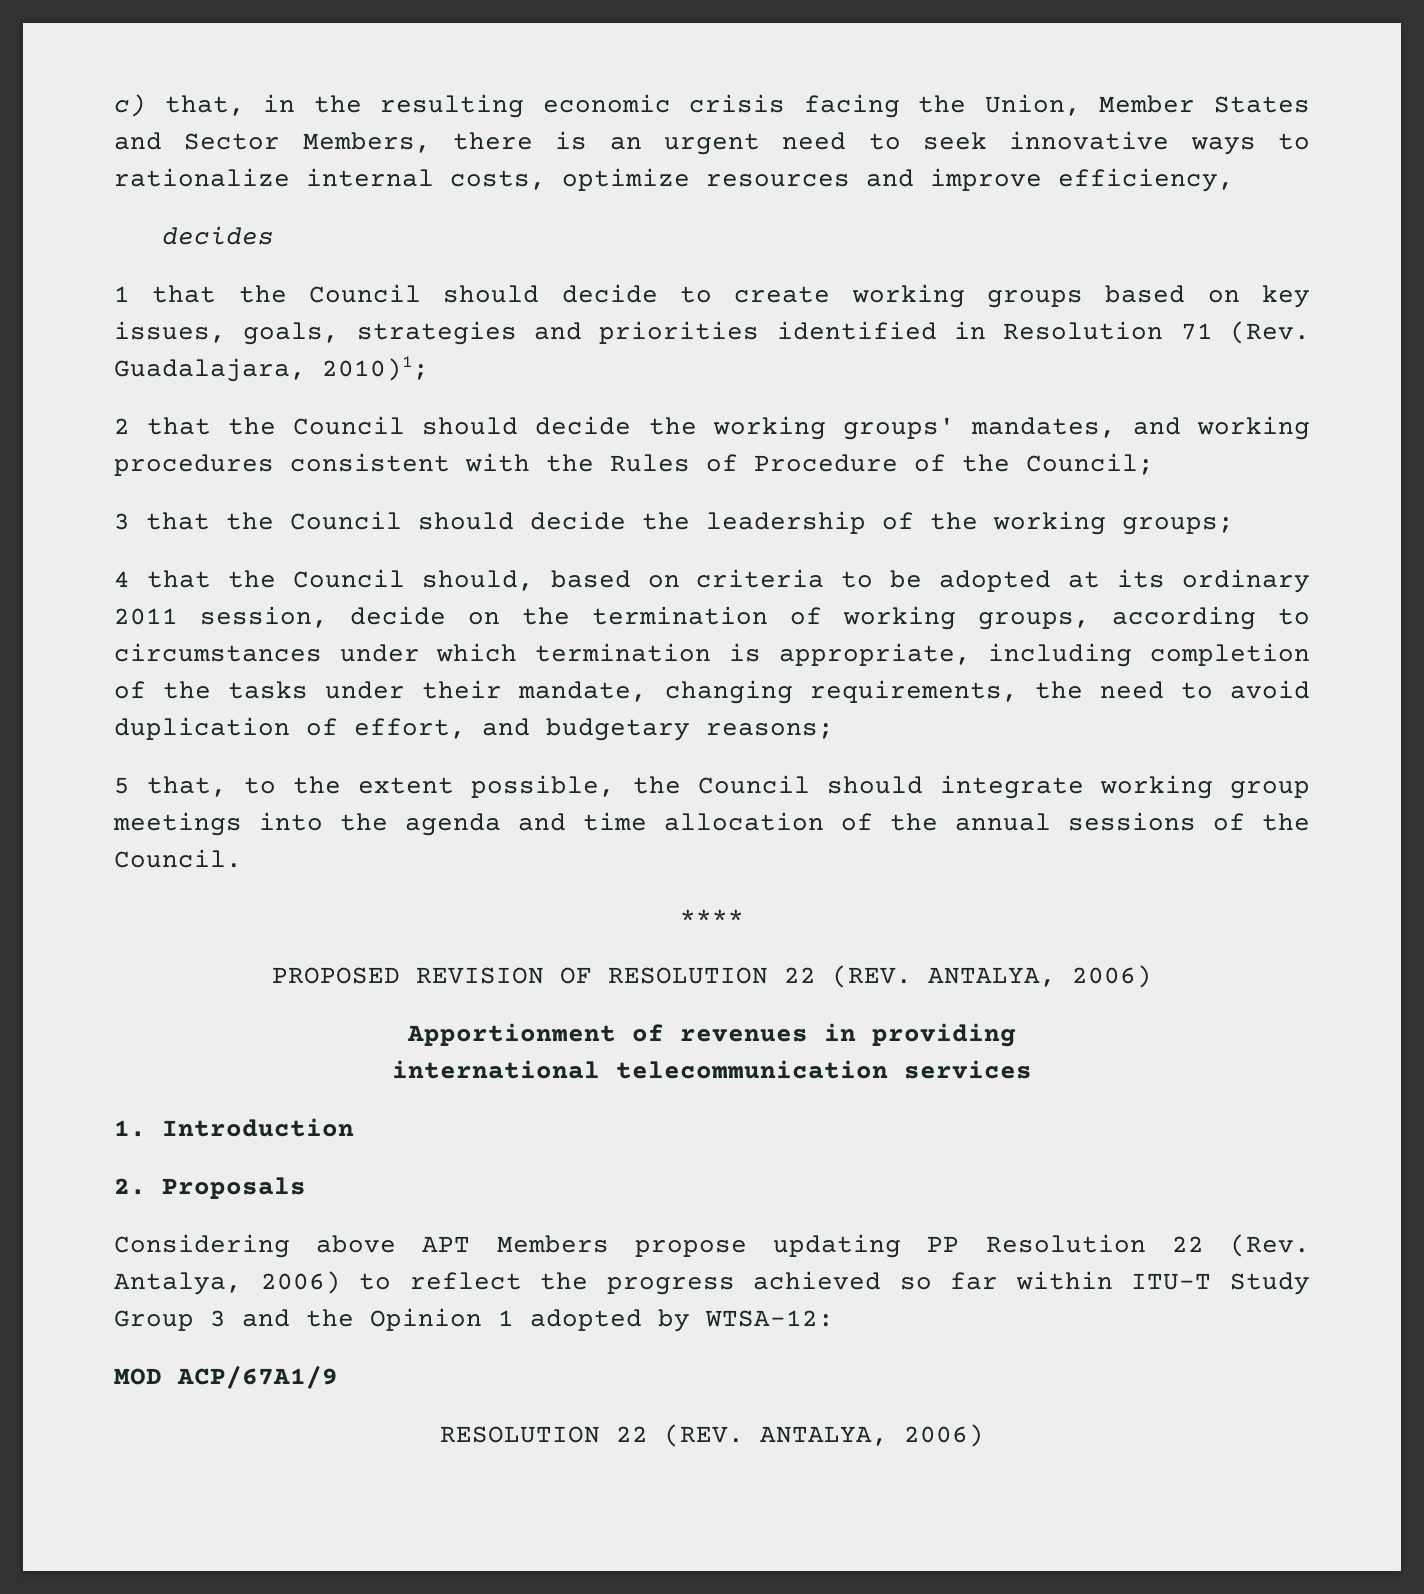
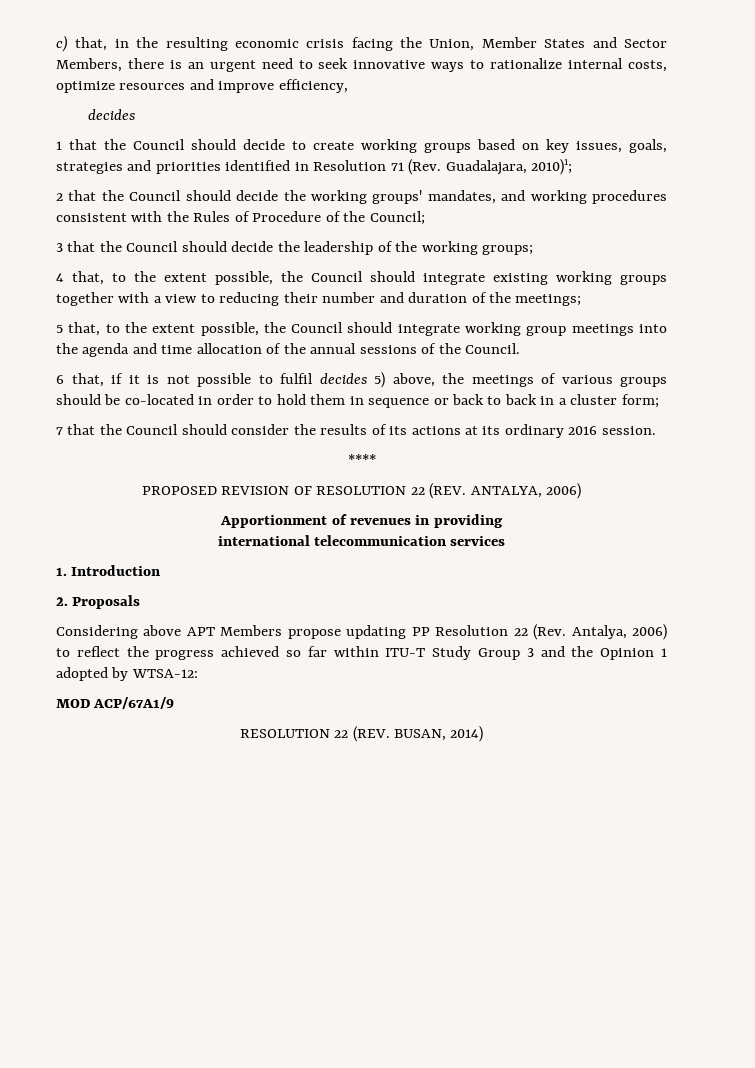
- 4 that the Council should, based on criteria to be adopted at its ordinary 2011 session, decide on the termination of working groups, according to circumstances under which termination is appropriate, including completion of the tasks under their mandate, changing requirements, the need to avoid duplication of effort, and budgetary reasons;
+ 4 that, to the extent possible, the Council should integrate existing working groups together with a view to reducing their number and duration of the meetings;
+ 6 that, if it is not possible to fulfil decides 5) above, the meetings of various groups should be co-located in order to hold them in sequence or back to back in a cluster form;
+ 7 that the Council should consider the results of its actions at its ordinary 2016 session.
  MOD ACP/67A1/9
- RESOLUTION 22 (REV. ANTALYA, 2006)
+ RESOLUTION 22 (REV. BUSAN, 2014)

